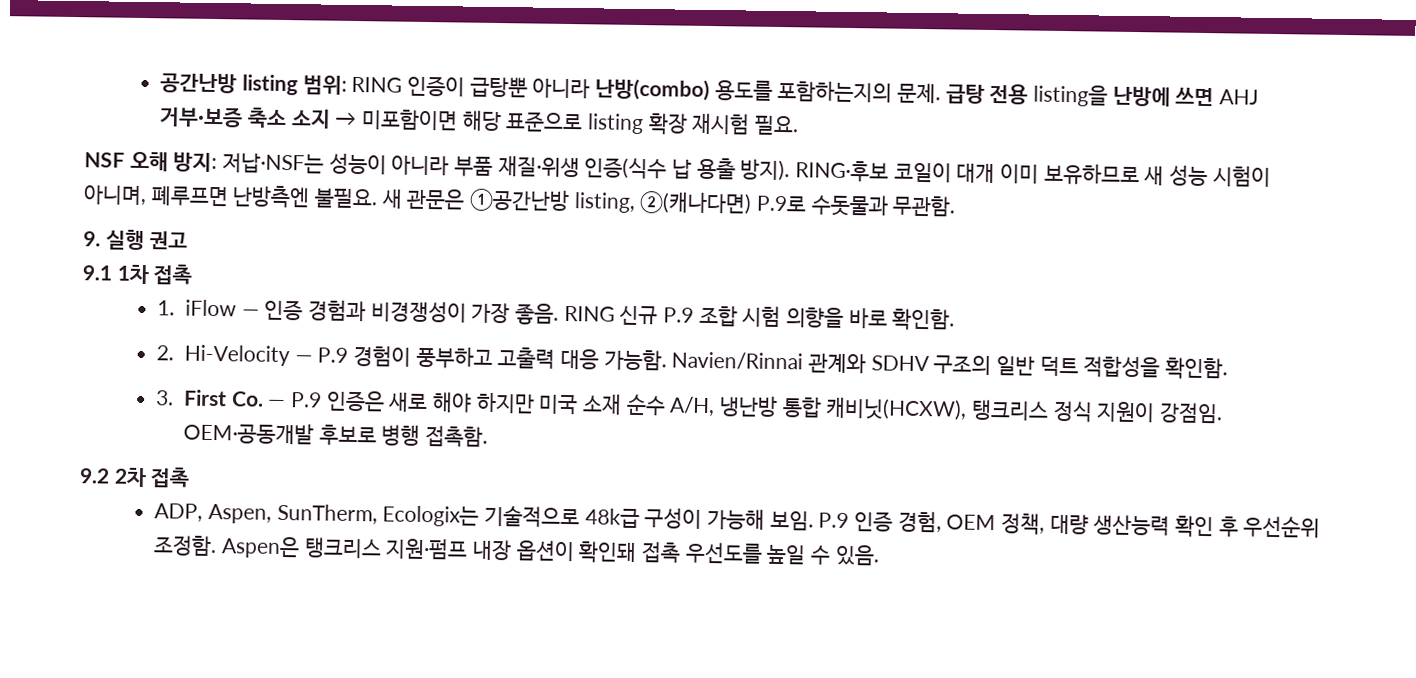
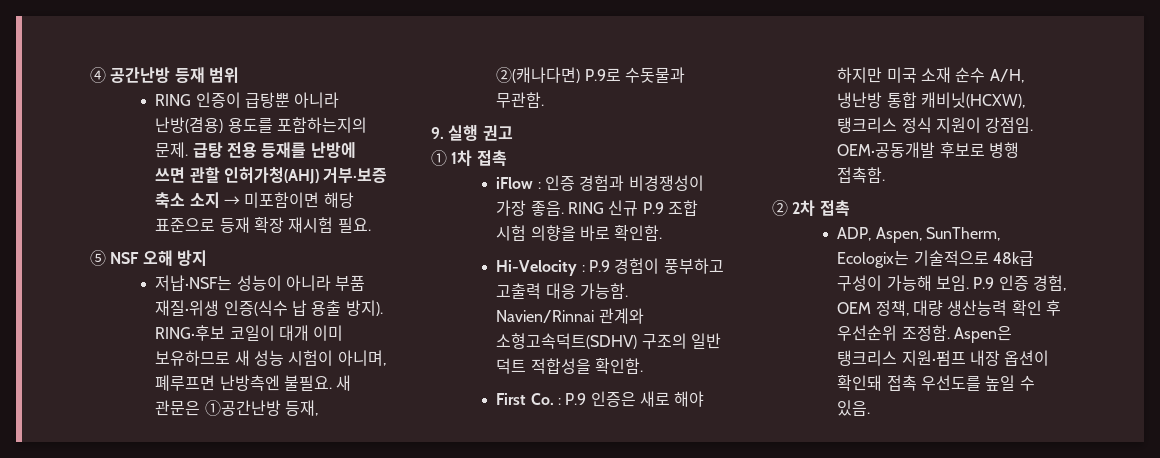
- 공간난방 listing 범위: RING 인증이 급탕뿐 아니라 난방(combo) 용도를 포함하는지의 문제.
+ ④ 공간난방 등재 범위
+ RING 인증이 급탕뿐 아니라 난방(겸용) 용도를 포함하는지의 문제.
- 급탕 전용 listing을 난방에 쓰면 AHJ 거부·보증 축소 소지 → 미포함이면 해당 표준으로 listing 확장 재시험 필요.
+ 급탕 전용 등재를 난방에 쓰면 관할 인허가청(AHJ) 거부·보증 축소 소지 → 미포함이면 해당 표준으로 등재 확장 재시험 필요.
- NSF 오해 방지: 저납·NSF는 성능이 아니라 부품 재질·위생 인증(식수 납 용출 방지).
+ ⑤ NSF 오해 방지
+ 저납·NSF는 성능이 아니라 부품 재질·위생 인증(식수 납 용출 방지).
- 새 관문은 ①공간난방 listing, ②(캐나다면) P.9로 수돗물과 무관함.
+ 새 관문은 ①공간난방 등재, ②(캐나다면) P.9로 수돗물과 무관함.
- 9.1 1차 접촉
+ ① 1차 접촉
- 1. iFlow — 인증 경험과 비경쟁성이 가장 좋음.
+ iFlow : 인증 경험과 비경쟁성이 가장 좋음.
- 2. Hi-Velocity — P.9 경험이 풍부하고 고출력 대응 가능함.
+ Hi-Velocity : P.9 경험이 풍부하고 고출력 대응 가능함.
- Navien/Rinnai 관계와 SDHV 구조의 일반 덕트 적합성을 확인함.
+ Navien/Rinnai 관계와 소형고속덕트(SDHV) 구조의 일반 덕트 적합성을 확인함.
- 3. First Co. — P.9 인증은 새로 해야 하지만 미국 소재 순수 A/H, 냉난방 통합 캐비닛(HCXW), 탱크리스 정식 지원이 강점임.
+ First Co. : P.9 인증은 새로 해야 하지만 미국 소재 순수 A/H, 냉난방 통합 캐비닛(HCXW), 탱크리스 정식 지원이 강점임.
- 9.2 2차 접촉
+ ② 2차 접촉

